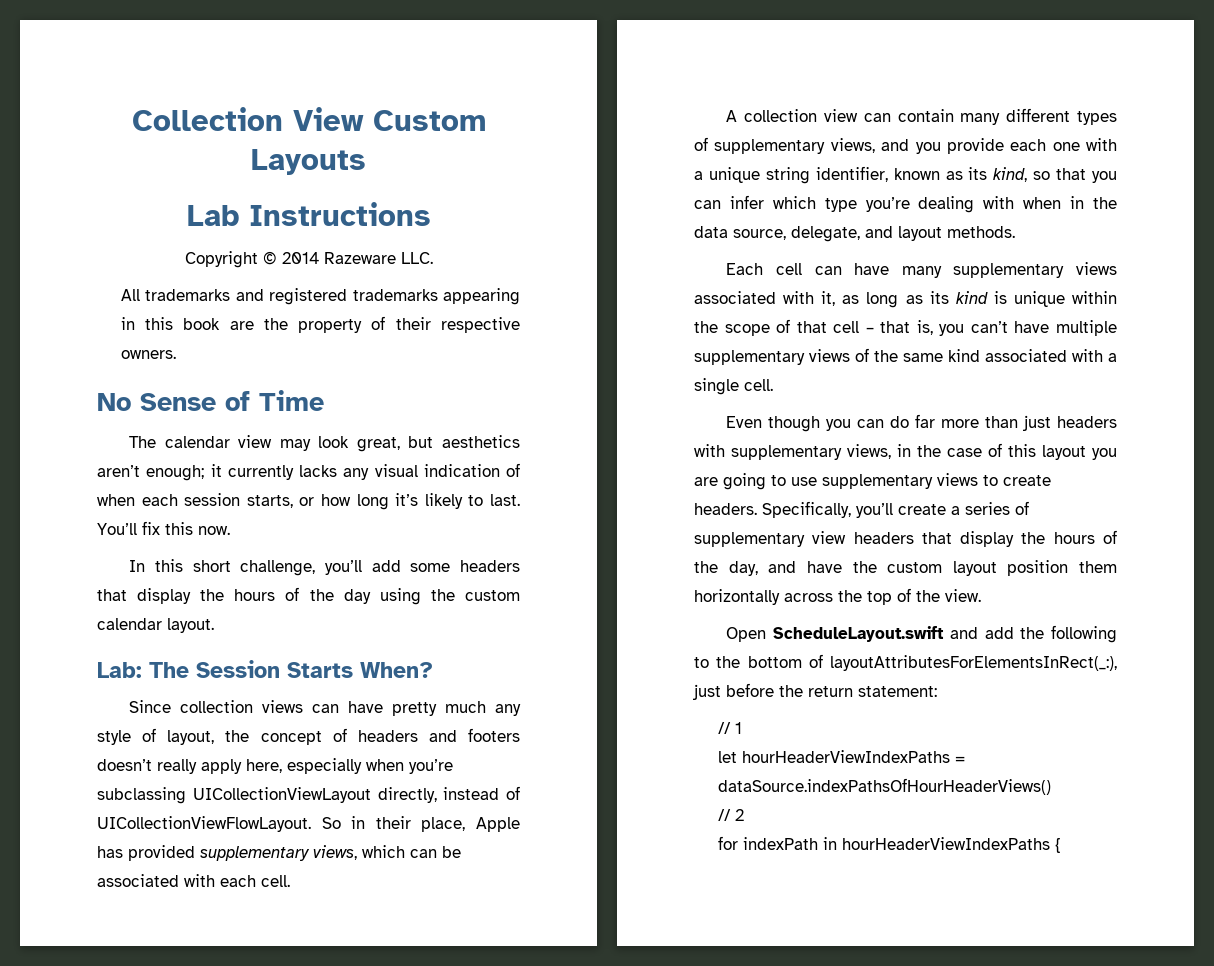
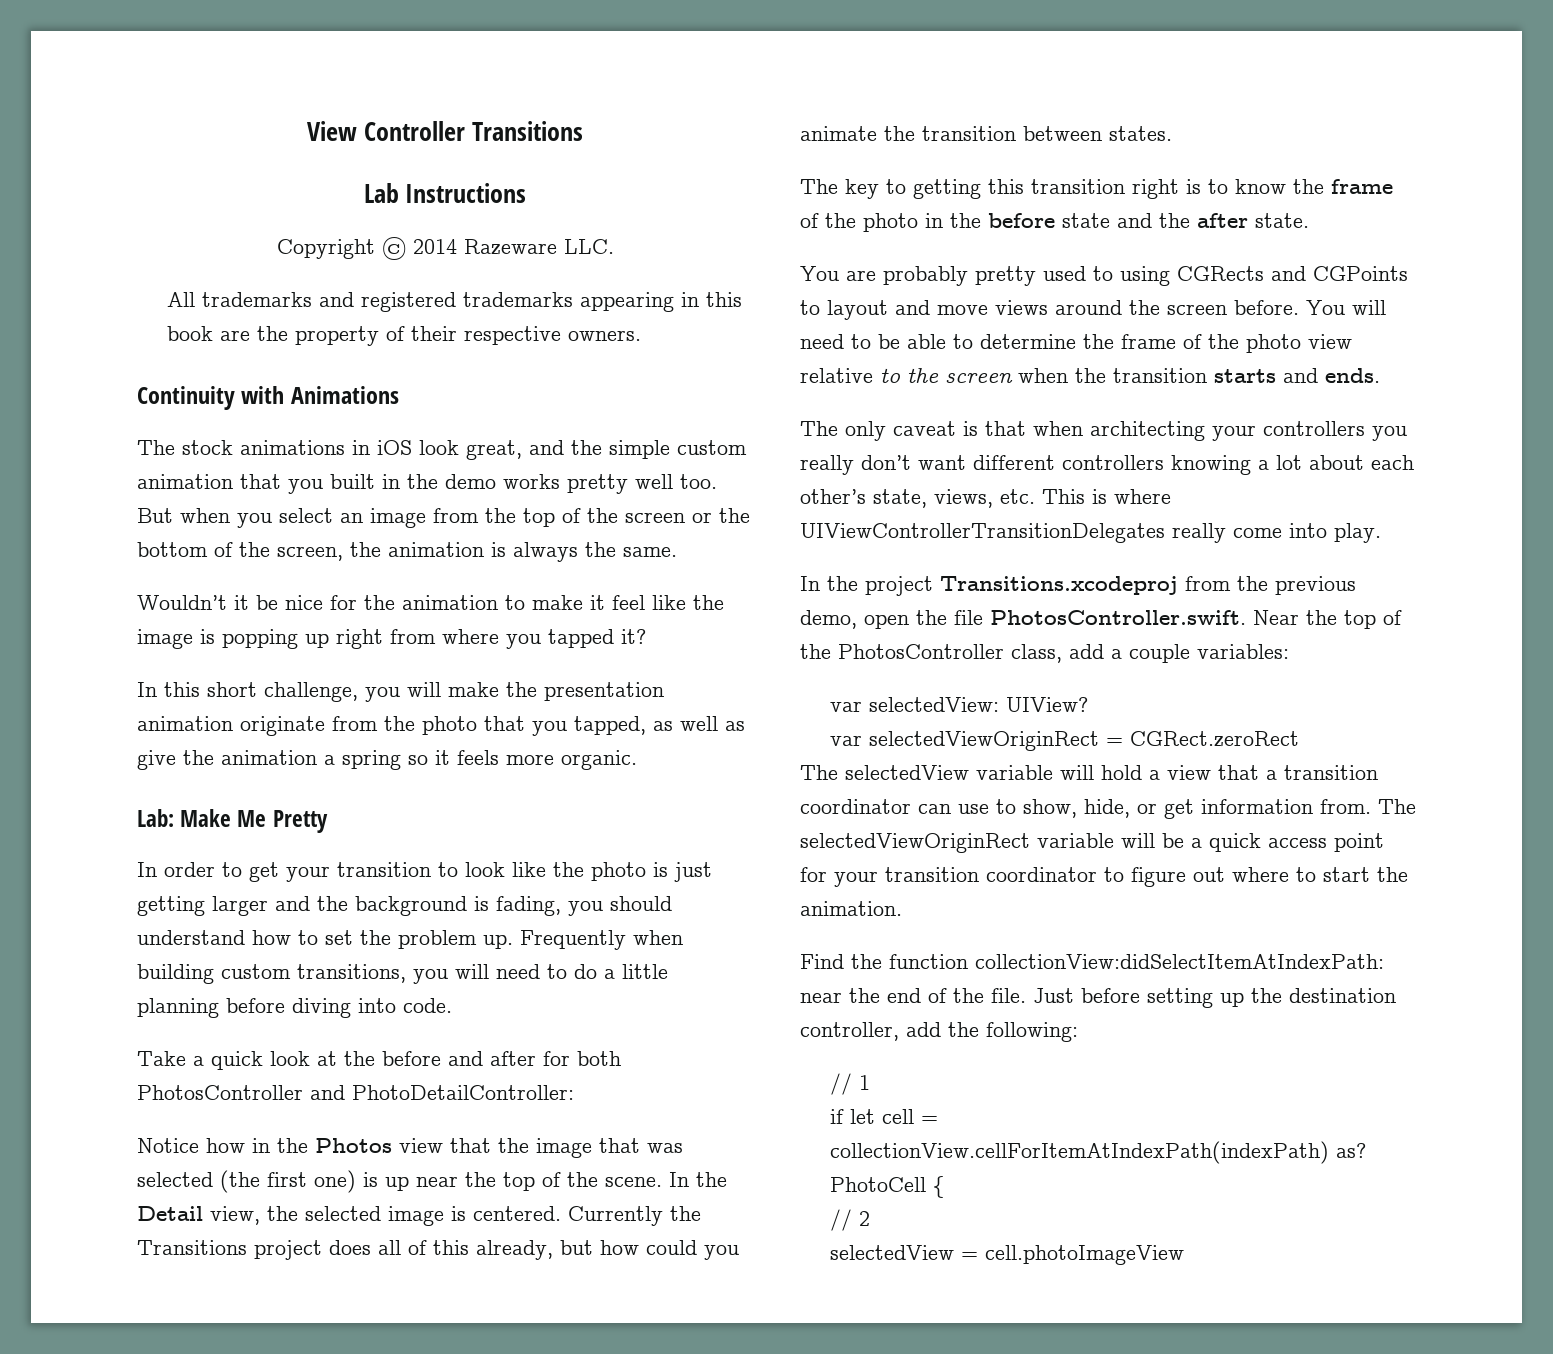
- Collection View Custom Layouts
+ View Controller Transitions
- No Sense of Time
- The calendar view may look great, but aesthetics aren’t enough; it currently lacks any visual indication of when each session starts, or how long it’s likely to last. You’ll fix this now.
- In this short challenge, you’ll add some headers that display the hours of the day using the custom calendar layout.
- Lab: The Session Starts When?
- Since collection views can have pretty much any style of layout, the concept of headers and footers doesn’t really apply here, especially when you’re subclassing UICollectionViewLayout directly, instead of UICollectionViewFlowLayout. So in their place, Apple has provided supplementary views, which can be associated with each cell.
- A collection view can contain many different types of supplementary views, and you provide each one with a unique string identifier, known as its kind, so that you can infer which type you’re dealing with when in the data source, delegate, and layout methods.
- Each cell can have many supplementary views associated with it, as long as its kind is unique within the scope of that cell – that is, you can’t have multiple supplementary views of the same kind associated with a single cell.
- Even though you can do far more than just headers with supplementary views, in the case of this layout you are going to use supplementary views to create headers. Specifically, you’ll create a series of supplementary view headers that display the hours of the day, and have the custom layout position them horizontally across the top of the view.
- Open ScheduleLayout.swift and add the following to the bottom of layoutAttributesForElementsInRect(_:), just before the return statement:
+ Continuity with Animations
+ The stock animations in iOS look great, and the simple custom animation that you built in the demo works pretty well too. But when you select an image from the top of the screen or the bottom of the screen, the animation is always the same.
+ Wouldn’t it be nice for the animation to make it feel like the image is popping up right from where you tapped it?
+ In this short challenge, you will make the presentation animation originate from the photo that you tapped, as well as give the animation a spring so it feels more organic.
+ Lab: Make Me Pretty
+ In order to get your transition to look like the photo is just getting larger and the background is fading, you should understand how to set the problem up. Frequently when building custom transitions, you will need to do a little planning before diving into code.
+ Take a quick look at the before and after for both PhotosController and PhotoDetailController:
+ Notice how in the Photos view that the image that was selected (the first one) is up near the top of the scene. In the Detail view, the selected image is centered. Currently the Transitions project does all of this already, but how could you animate the transition between states.
+ The key to getting this transition right is to know the frame of the photo in the before state and the after state.
+ You are probably pretty used to using CGRects and CGPoints to layout and move views around the screen before. You will need to be able to determine the frame of the photo view relative to the screen when the transition starts and ends.
+ The only caveat is that when architecting your controllers you really don’t want different controllers knowing a lot about each other’s state, views, etc. This is where UIViewControllerTransitionDelegates really come into play.
+ In the project Transitions.xcodeproj from the previous demo, open the file PhotosController.swift. Near the top of the PhotosController class, add a couple variables:
+ var selectedView: UIView?
+ var selectedViewOriginRect = CGRect.zeroRect
+ The selectedView variable will hold a view that a transition coordinator can use to show, hide, or get information from. The selectedViewOriginRect variable will be a quick access point for your transition coordinator to figure out where to start the animation.
+ Find the function collectionView:didSelectItemAtIndexPath: near the end of the file. Just before setting up the destination controller, add the following:
  // 1
- let hourHeaderViewIndexPaths = dataSource.indexPathsOfHourHeaderViews()
+ if let cell = collectionView.cellForItemAtIndexPath(indexPath) as? PhotoCell {
  // 2
- for indexPath in hourHeaderViewIndexPaths {
+ selectedView = cell.photoImageView

